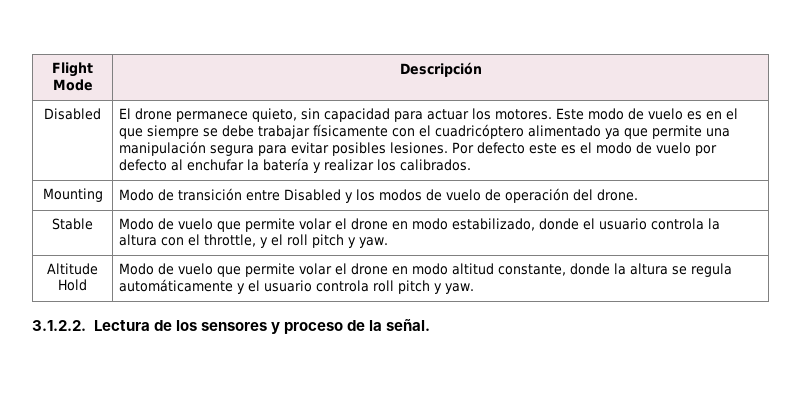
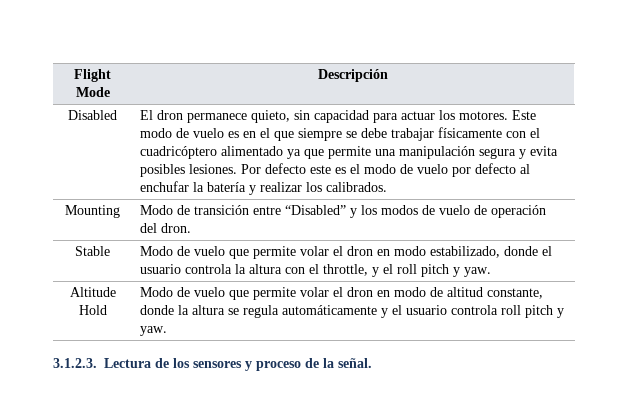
- El drone permanece quieto, sin capacidad para actuar los motores.
+ El dron permanece quieto, sin capacidad para actuar los motores.
- Este modo de vuelo es en el que siempre se debe trabajar físicamente con el cuadricóptero alimentado ya que permite una manipulación segura para evitar posibles lesiones.
+ Este modo de vuelo es en el que siempre se debe trabajar físicamente con el cuadricóptero alimentado ya que permite una manipulación segura y evita posibles lesiones.
- Mounting | Modo de transición entre Disabled y los modos de vuelo de operación del drone.
+ Mounting | Modo de transición entre “Disabled” y los modos de vuelo de operación del dron.
- Stable | Modo de vuelo que permite volar el drone en modo estabilizado, donde el usuario controla la altura con el throttle, y el roll pitch y yaw.
+ Stable | Modo de vuelo que permite volar el dron en modo estabilizado, donde el usuario controla la altura con el throttle, y el roll pitch y yaw.
- Altitude Hold | Modo de vuelo que permite volar el drone en modo altitud constante, donde la altura se regula automáticamente y el usuario controla roll pitch y yaw.
+ Altitude Hold | Modo de vuelo que permite volar el dron en modo de altitud constante, donde la altura se regula automáticamente y el usuario controla roll pitch y yaw.
- 3.1.2.2. Lectura de los sensores y proceso de la señal.
+ 3.1.2.3. Lectura de los sensores y proceso de la señal.

